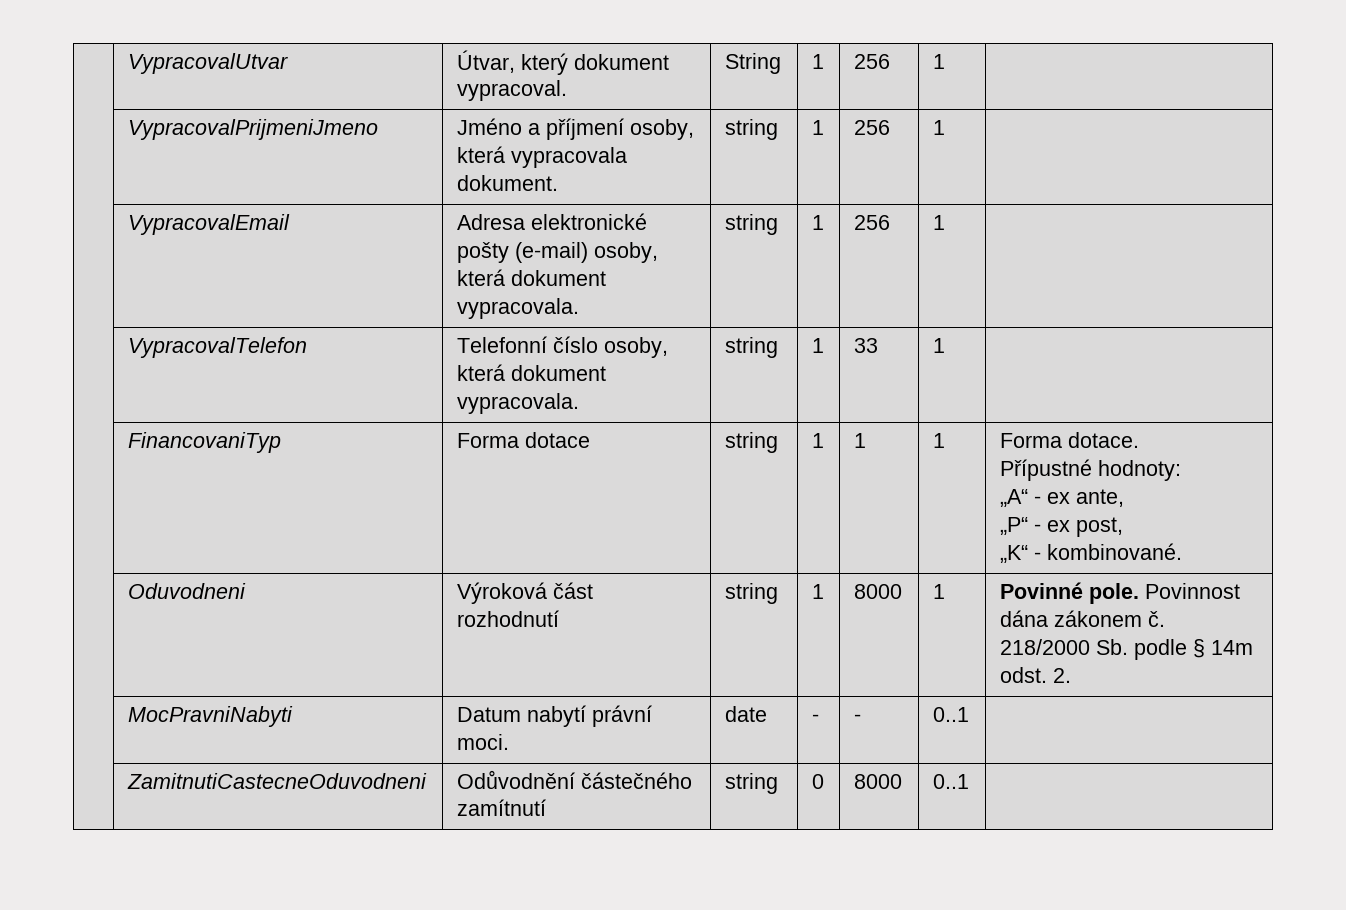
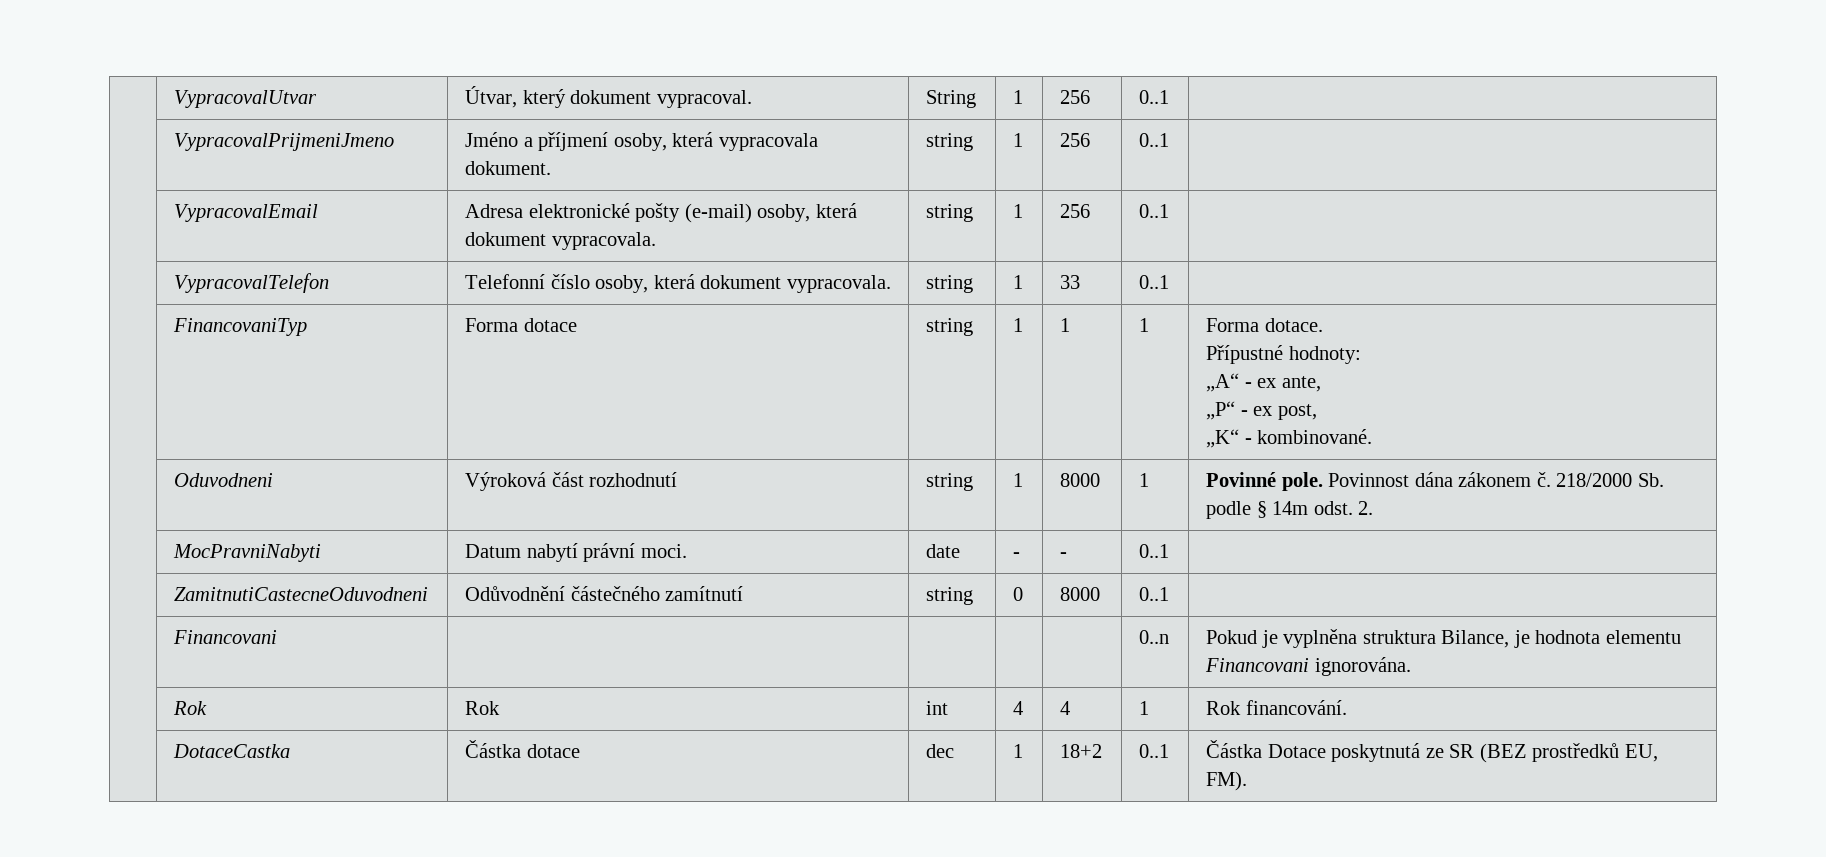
- | VypracovalUtvar | Útvar, který dokument vypracoval. | String | 1 | 256 | 1 |
+ | VypracovalUtvar | Útvar, který dokument vypracoval. | String | 1 | 256 | 0..1 |
- | VypracovalPrijmeniJmeno | Jméno a příjmení osoby, která vypracovala dokument. | string | 1 | 256 | 1 |
+ | VypracovalPrijmeniJmeno | Jméno a příjmení osoby, která vypracovala dokument. | string | 1 | 256 | 0..1 |
- | VypracovalEmail | Adresa elektronické pošty (e-mail) osoby, která dokument vypracovala. | string | 1 | 256 | 1 |
+ | VypracovalEmail | Adresa elektronické pošty (e-mail) osoby, která dokument vypracovala. | string | 1 | 256 | 0..1 |
- | VypracovalTelefon | Telefonní číslo osoby, která dokument vypracovala. | string | 1 | 33 | 1 |
+ | VypracovalTelefon | Telefonní číslo osoby, která dokument vypracovala. | string | 1 | 33 | 0..1 |
+ | Financovani | | | | | 0..n | Pokud je vyplněna struktura Bilance, je hodnota elementu Financovani ignorována.
+ | Rok | Rok | int | 4 | 4 | 1 | Rok financování.
+ | DotaceCastka | Částka dotace | dec | 1 | 18+2 | 0..1 | Částka Dotace poskytnutá ze SR (BEZ prostředků EU, FM).

